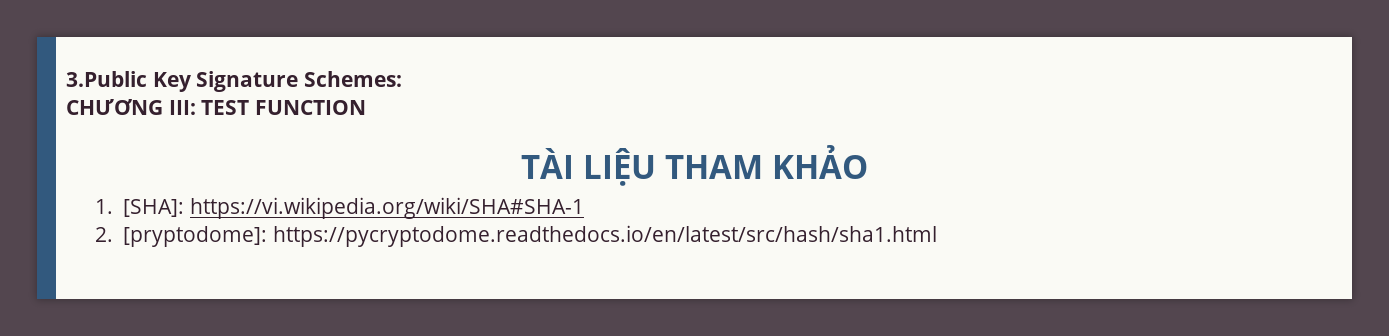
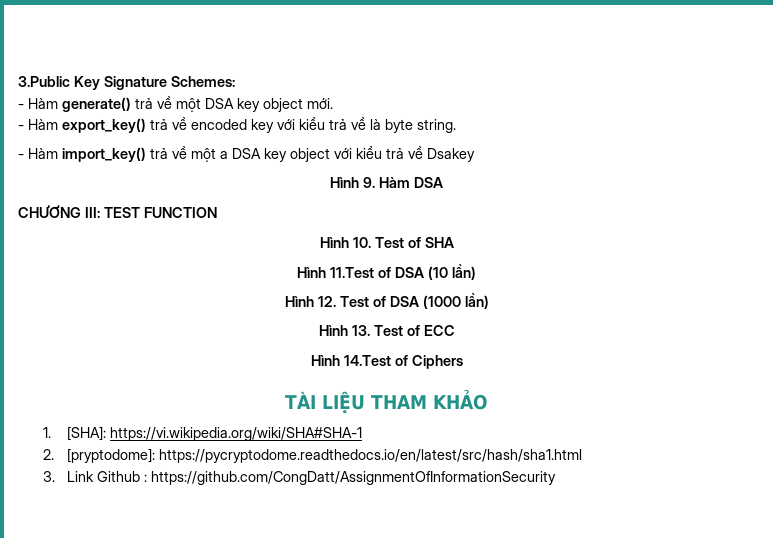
+ - Hàm generate() trả về một DSA key object mới.
+ - Hàm export_key() trả về encoded key với kiểu trả về là byte string.
+ - Hàm import_key() trả về một a DSA key object với kiểu trả về Dsakey
+ Hình 9. Hàm DSA
  CHƯƠNG III: TEST FUNCTION
+ Hình 10. Test of SHA
+ Hình 11.Test of DSA (10 lần)
+ Hình 12. Test of DSA (1000 lần)
+ Hình 13. Test of ECC
+ Hình 14.Test of Ciphers
+ 3. Link Github : https://github.com/CongDatt/AssignmentOfInformationSecurity

